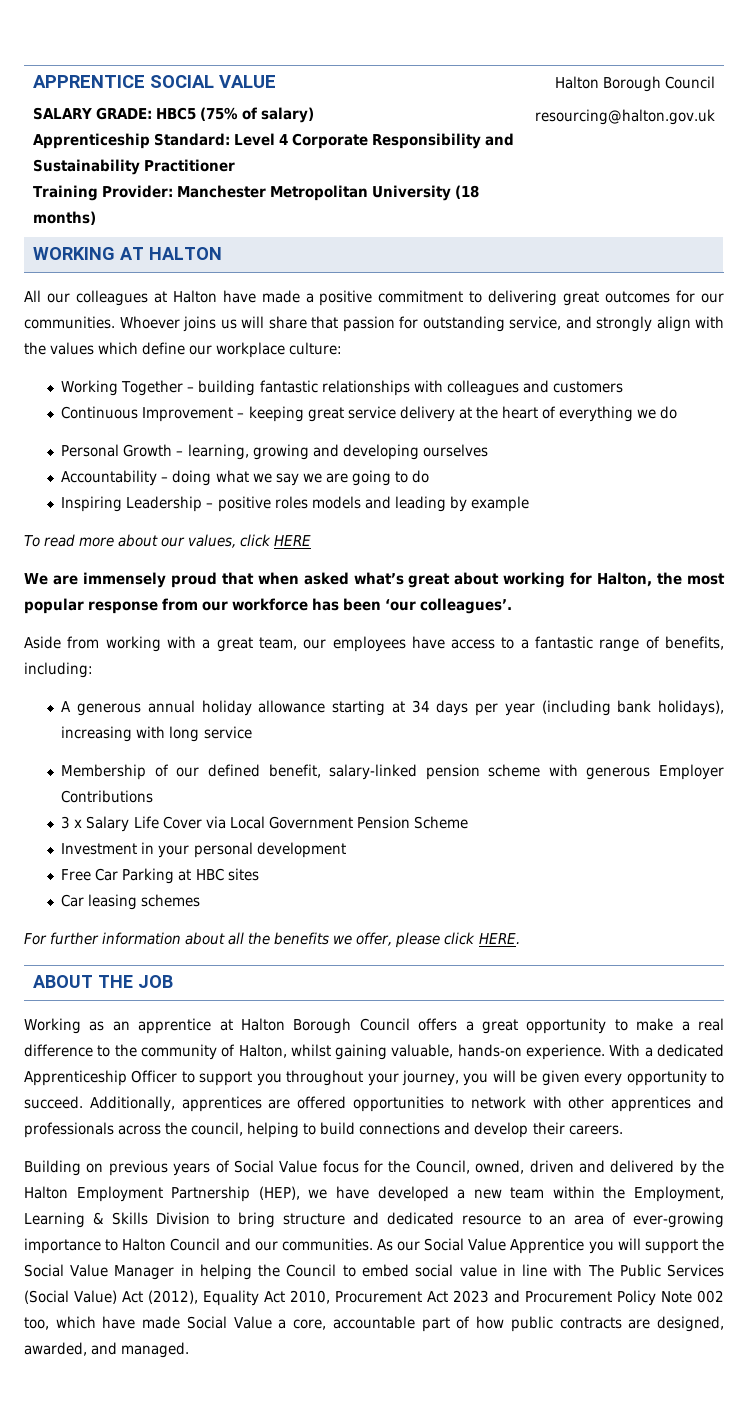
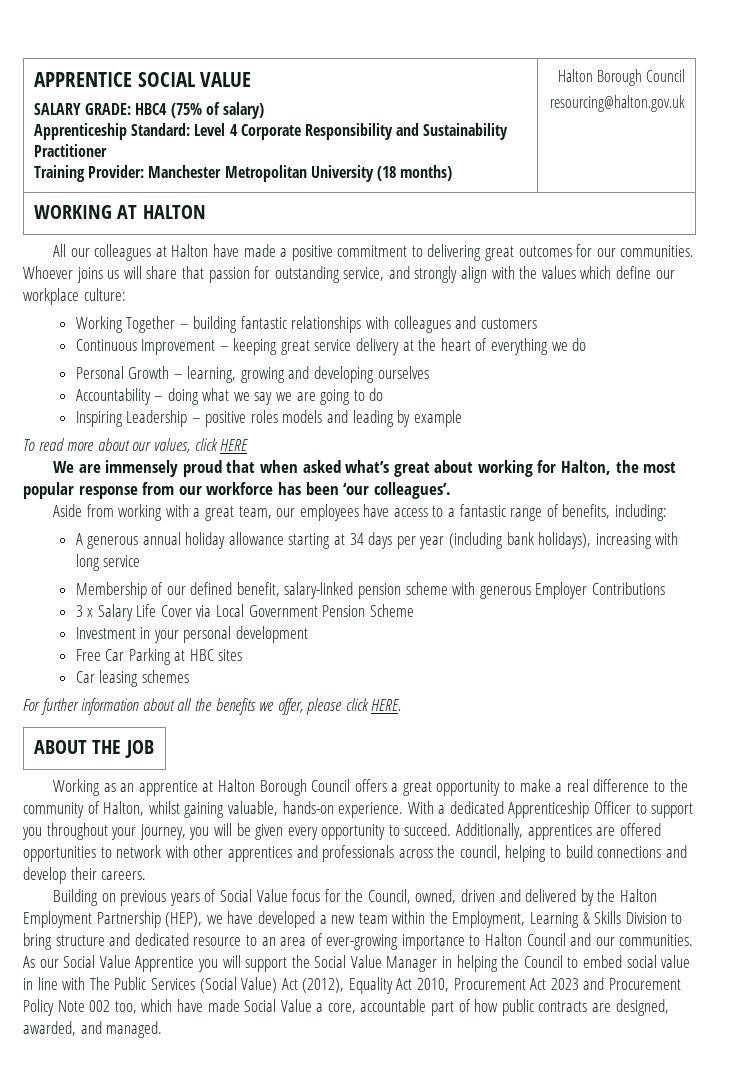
  APPRENTICE SOCIAL VALUE
- SALARY GRADE: HBC5 (75% of salary)
+ SALARY GRADE: HBC4 (75% of salary)

